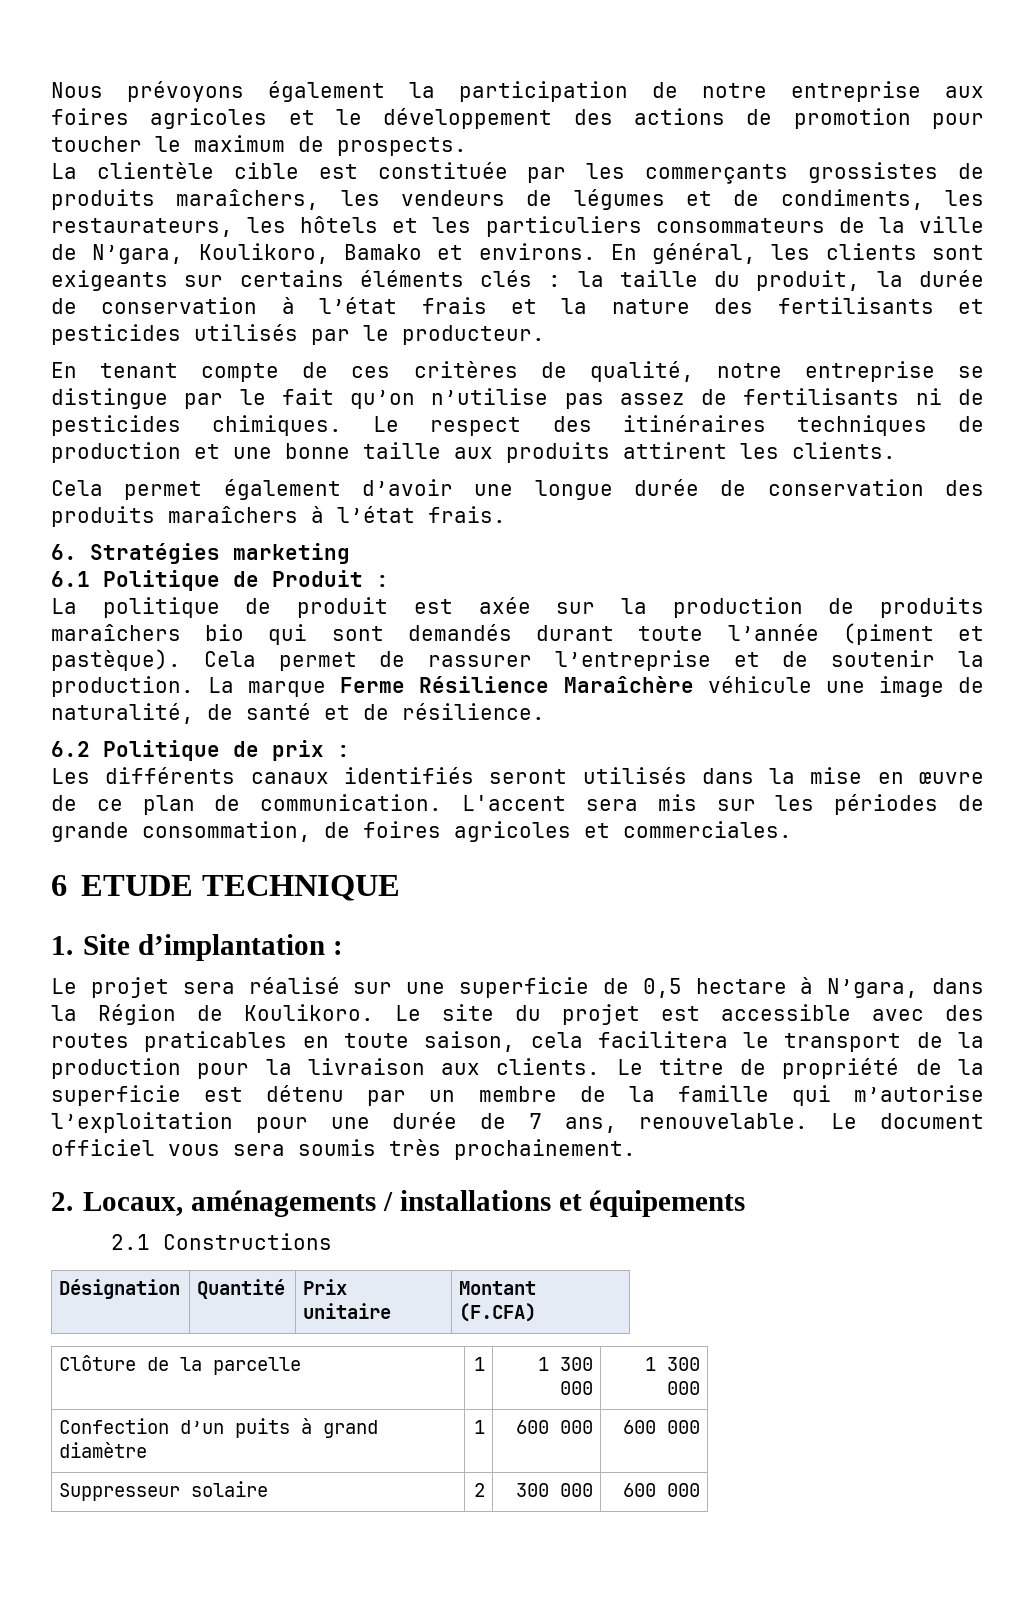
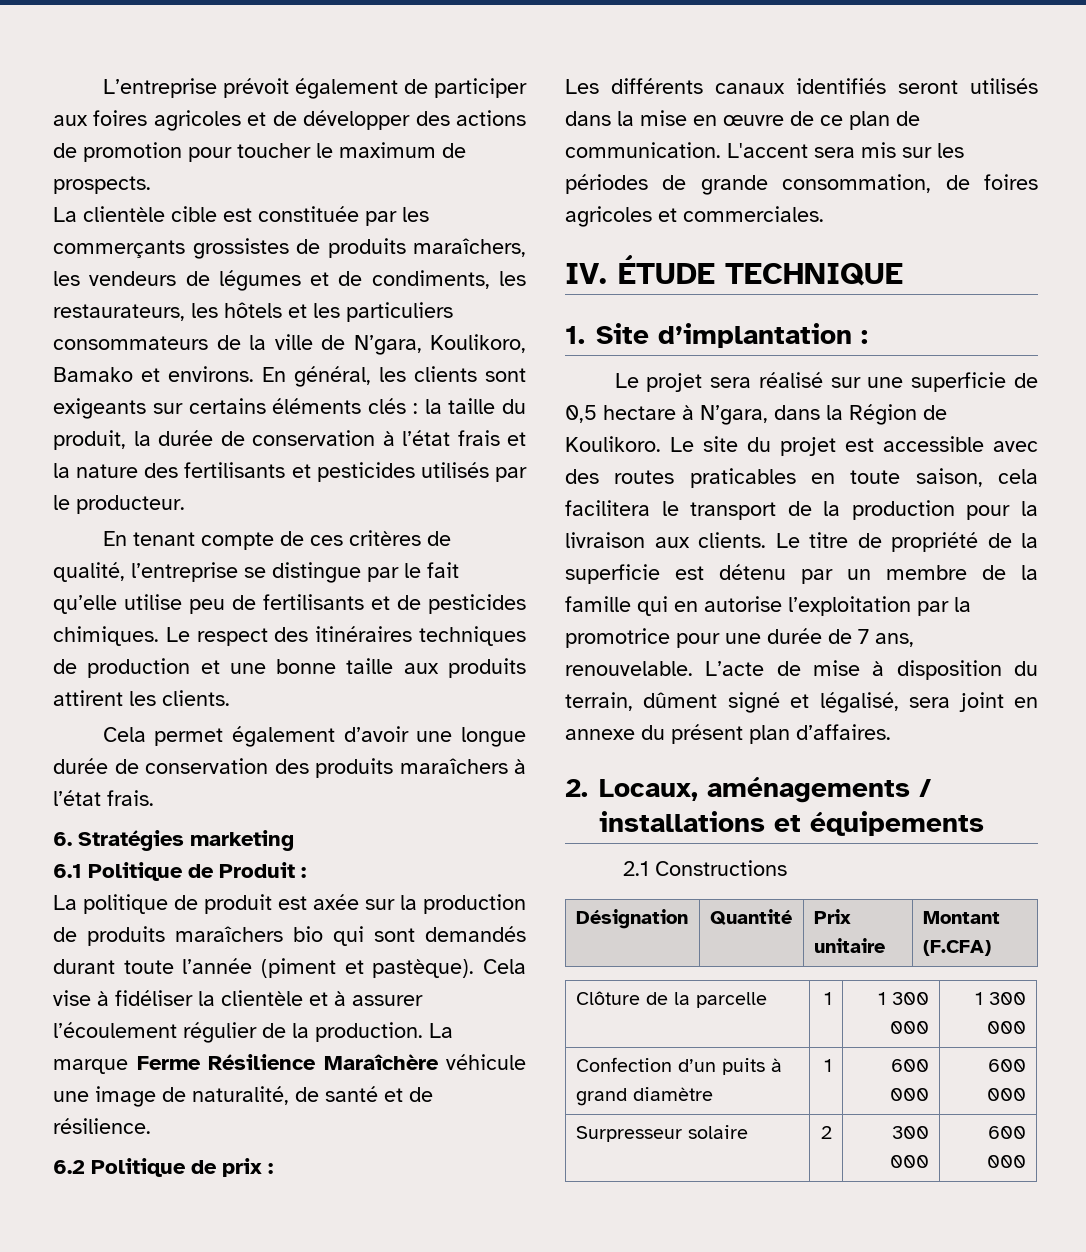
- Nous prévoyons également la participation de notre entreprise aux foires agricoles et le développement des actions de promotion pour toucher le maximum de prospects.
+ L’entreprise prévoit également de participer aux foires agricoles et de développer des actions de promotion pour toucher le maximum de prospects.
- En tenant compte de ces critères de qualité, notre entreprise se distingue par le fait qu’on n’utilise pas assez de fertilisants ni de pesticides chimiques.
+ En tenant compte de ces critères de qualité, l’entreprise se distingue par le fait qu’elle utilise peu de fertilisants et de pesticides chimiques.
- Cela permet de rassurer l’entreprise et de soutenir la production.
+ Cela vise à fidéliser la clientèle et à assurer l’écoulement régulier de la production.
- 6 ETUDE TECHNIQUE
+ IV. ÉTUDE TECHNIQUE
- Le titre de propriété de la superficie est détenu par un membre de la famille qui m’autorise l’exploitation pour une durée de 7 ans, renouvelable.
+ Le titre de propriété de la superficie est détenu par un membre de la famille qui en autorise l’exploitation par la promotrice pour une durée de 7 ans, renouvelable.
- Le document officiel vous sera soumis très prochainement.
+ L’acte de mise à disposition du terrain, dûment signé et légalisé, sera joint en annexe du présent plan d’affaires.
- Suppresseur solaire | 2 | 300 000 | 600 000
+ Surpresseur solaire | 2 | 300 000 | 600 000

